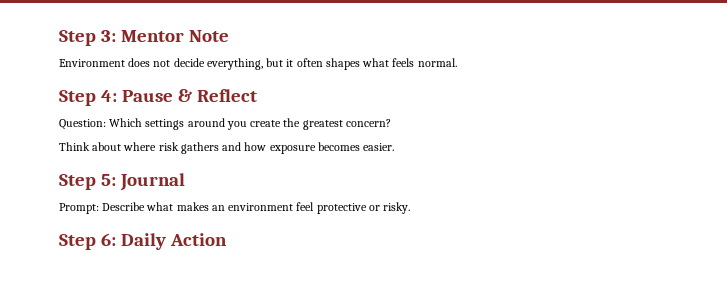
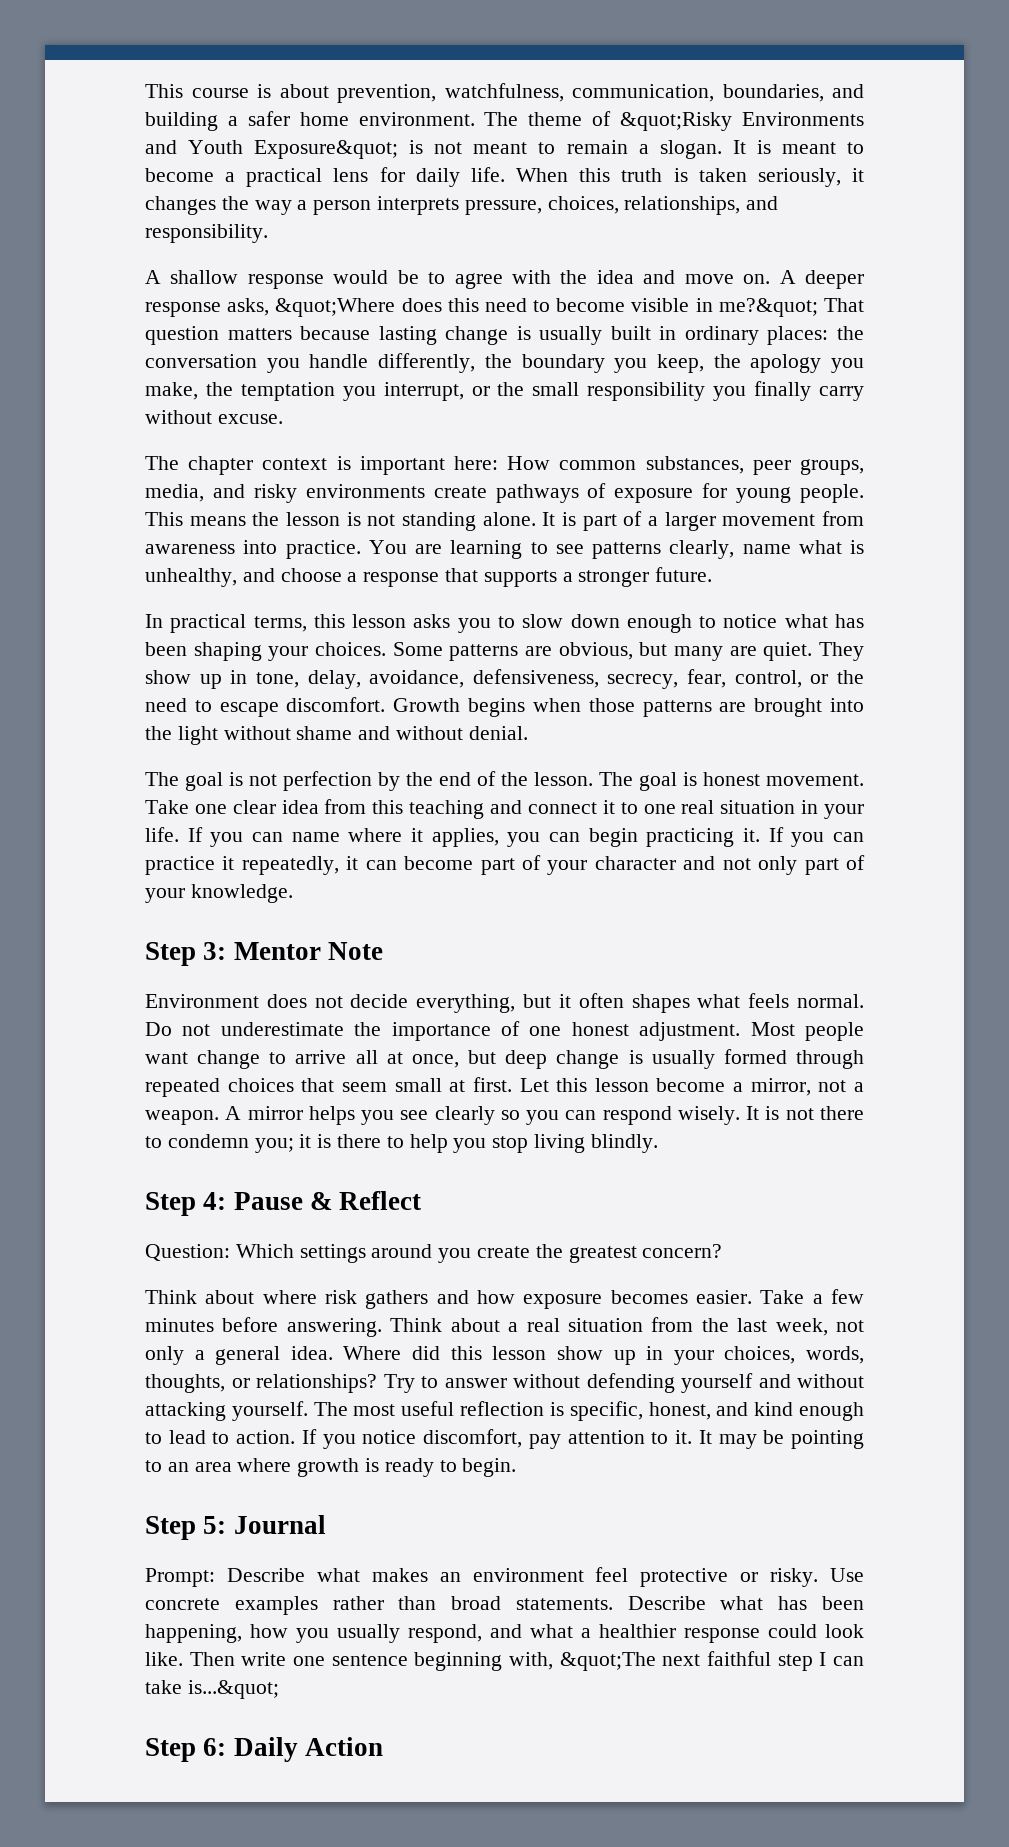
+ This course is about prevention, watchfulness, communication, boundaries, and building a safer home environment. The theme of &quot;Risky Environments and Youth Exposure&quot; is not meant to remain a slogan. It is meant to become a practical lens for daily life. When this truth is taken seriously, it changes the way a person interprets pressure, choices, relationships, and responsibility.
+ A shallow response would be to agree with the idea and move on. A deeper response asks, &quot;Where does this need to become visible in me?&quot; That question matters because lasting change is usually built in ordinary places: the conversation you handle differently, the boundary you keep, the apology you make, the temptation you interrupt, or the small responsibility you finally carry without excuse.
+ The chapter context is important here: How common substances, peer groups, media, and risky environments create pathways of exposure for young people. This means the lesson is not standing alone. It is part of a larger movement from awareness into practice. You are learning to see patterns clearly, name what is unhealthy, and choose a response that supports a stronger future.
+ In practical terms, this lesson asks you to slow down enough to notice what has been shaping your choices. Some patterns are obvious, but many are quiet. They show up in tone, delay, avoidance, defensiveness, secrecy, fear, control, or the need to escape discomfort. Growth begins when those patterns are brought into the light without shame and without denial.
+ The goal is not perfection by the end of the lesson. The goal is honest movement. Take one clear idea from this teaching and connect it to one real situation in your life. If you can name where it applies, you can begin practicing it. If you can practice it repeatedly, it can become part of your character and not only part of your knowledge.
+ Do not underestimate the importance of one honest adjustment. Most people want change to arrive all at once, but deep change is usually formed through repeated choices that seem small at first. Let this lesson become a mirror, not a weapon. A mirror helps you see clearly so you can respond wisely. It is not there to condemn you; it is there to help you stop living blindly.
+ Take a few minutes before answering. Think about a real situation from the last week, not only a general idea. Where did this lesson show up in your choices, words, thoughts, or relationships? Try to answer without defending yourself and without attacking yourself. The most useful reflection is specific, honest, and kind enough to lead to action. If you notice discomfort, pay attention to it. It may be pointing to an area where growth is ready to begin.
+ Use concrete examples rather than broad statements. Describe what has been happening, how you usually respond, and what a healthier response could look like. Then write one sentence beginning with, &quot;The next faithful step I can take is...&quot;

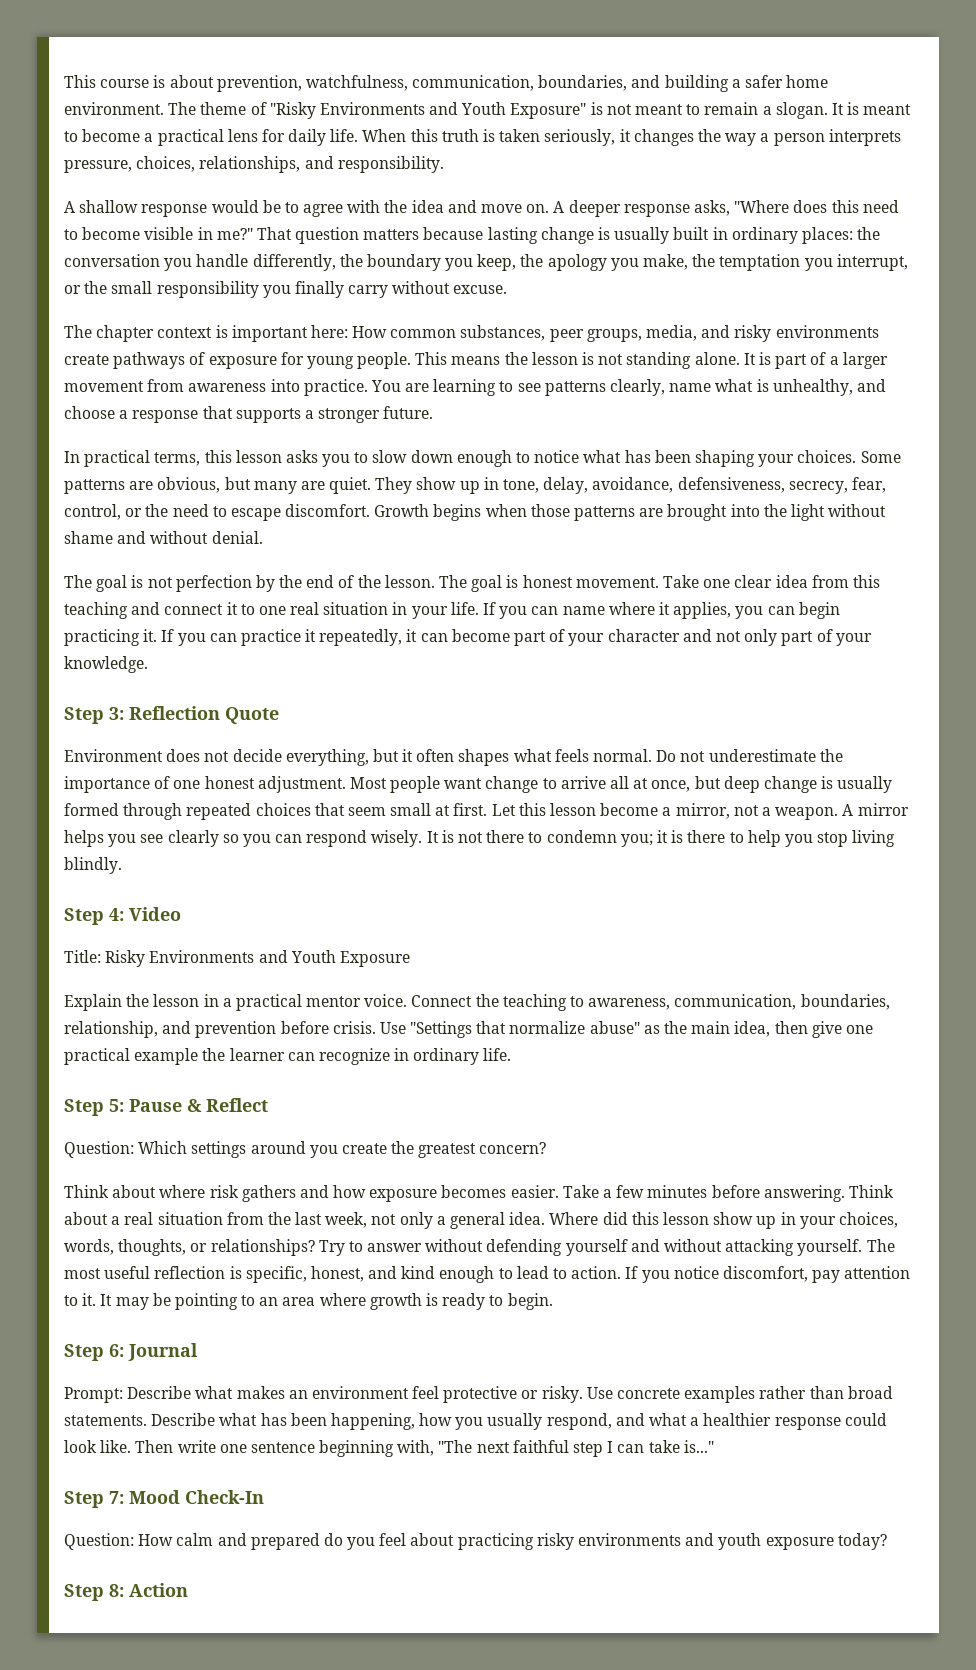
- The theme of &quot;Risky Environments and Youth Exposure&quot; is not meant to remain a slogan.
+ The theme of "Risky Environments and Youth Exposure" is not meant to remain a slogan.
- A deeper response asks, &quot;Where does this need to become visible in me?&quot; That question matters because lasting change is usually built in ordinary places: the conversation you handle differently, the boundary you keep, the apology you make, the temptation you interrupt, or the small responsibility you finally carry without excuse.
+ A deeper response asks, "Where does this need to become visible in me?" That question matters because lasting change is usually built in ordinary places: the conversation you handle differently, the boundary you keep, the apology you make, the temptation you interrupt, or the small responsibility you finally carry without excuse.
- Step 3: Mentor Note
+ Step 3: Reflection Quote
- Step 4: Pause & Reflect
+ Step 4: Video
+ Title: Risky Environments and Youth Exposure
+ Explain the lesson in a practical mentor voice. Connect the teaching to awareness, communication, boundaries, relationship, and prevention before crisis. Use "Settings that normalize abuse" as the main idea, then give one practical example the learner can recognize in ordinary life.
+ Step 5: Pause & Reflect
- Step 5: Journal
+ Step 6: Journal
- Then write one sentence beginning with, &quot;The next faithful step I can take is...&quot;
- Step 6: Daily Action
+ Then write one sentence beginning with, "The next faithful step I can take is..."
+ Step 7: Mood Check-In
+ Question: How calm and prepared do you feel about practicing risky environments and youth exposure today?
+ Step 8: Action

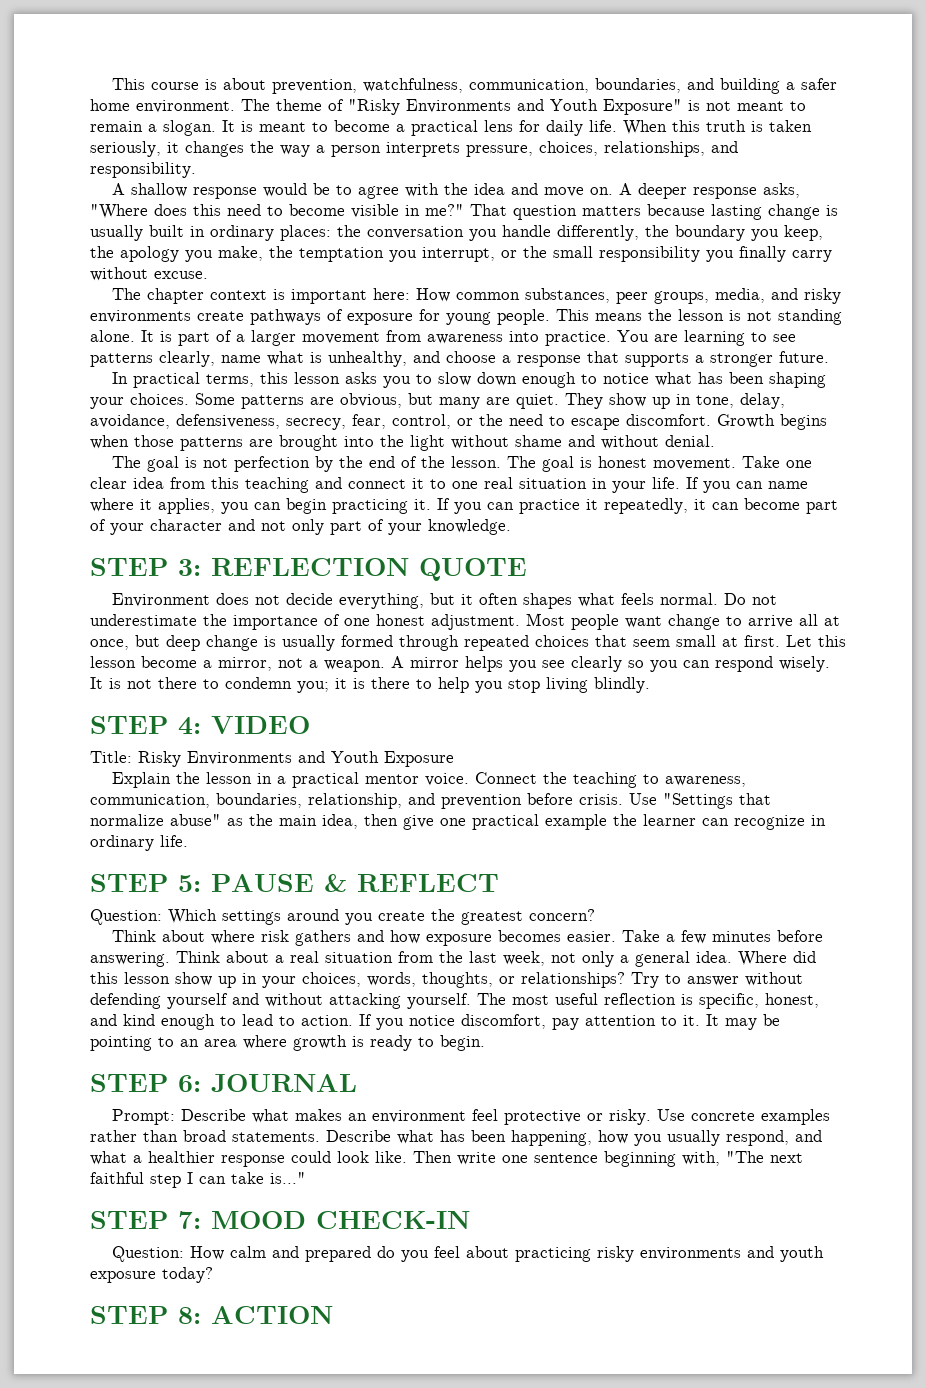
- Step 3: Reflection Quote
+ STEP 3: REFLECTION QUOTE
- Step 4: Video
+ STEP 4: VIDEO
- Step 5: Pause & Reflect
+ STEP 5: PAUSE & REFLECT
- Step 6: Journal
+ STEP 6: JOURNAL
- Step 7: Mood Check-In
+ STEP 7: MOOD CHECK-IN
- Step 8: Action
+ STEP 8: ACTION

